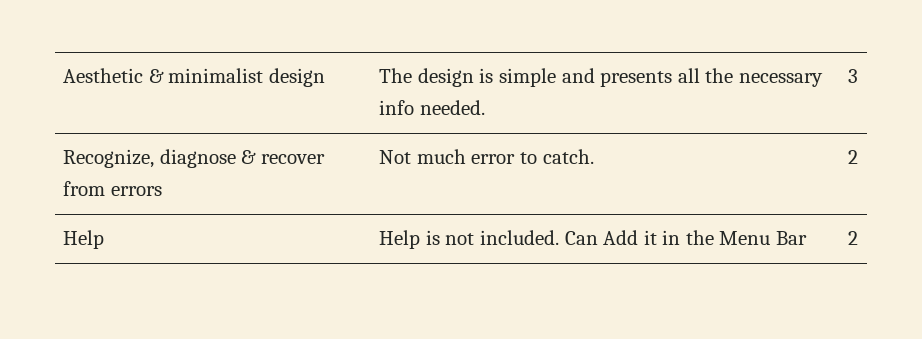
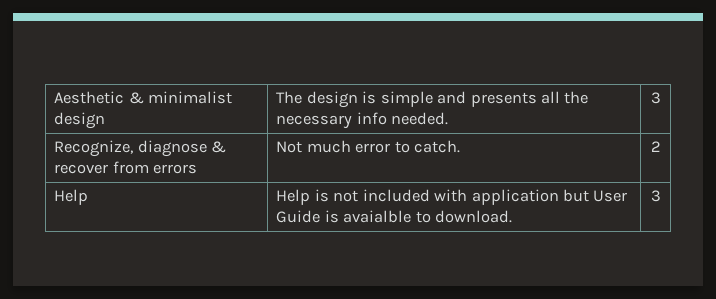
- Help | Help is not included. Can Add it in the Menu Bar | 2
+ Help | Help is not included with application but User Guide is avaialble to download. | 3

